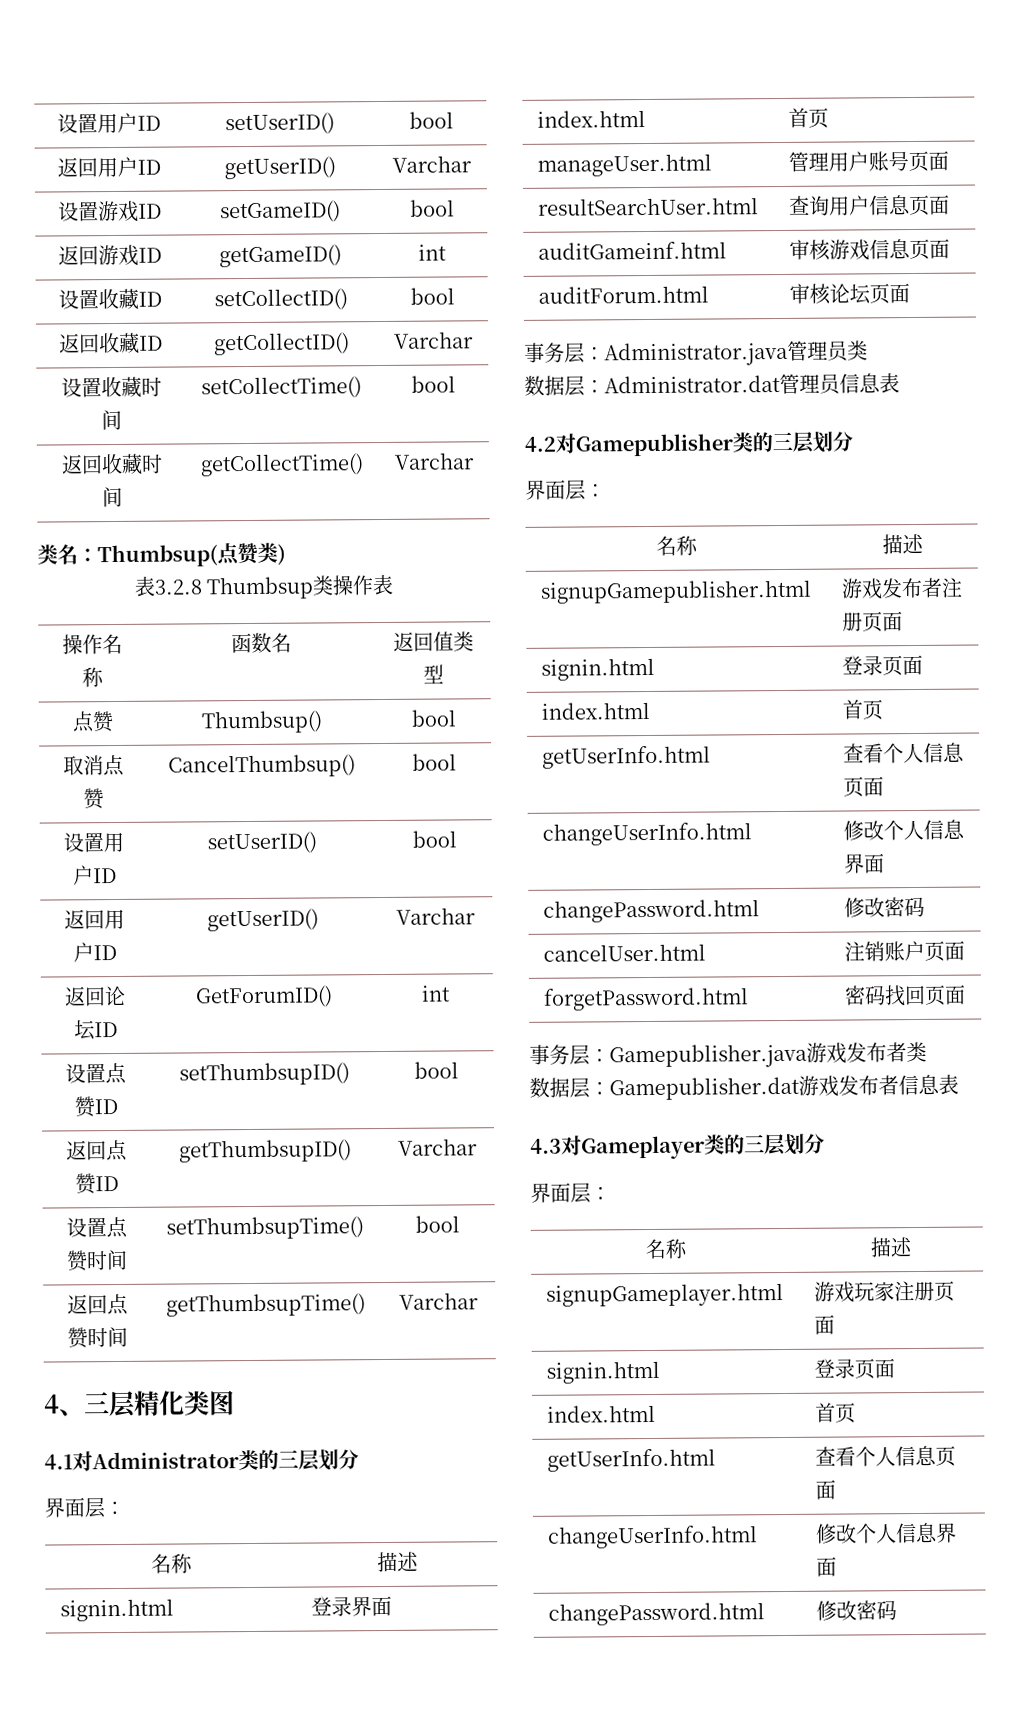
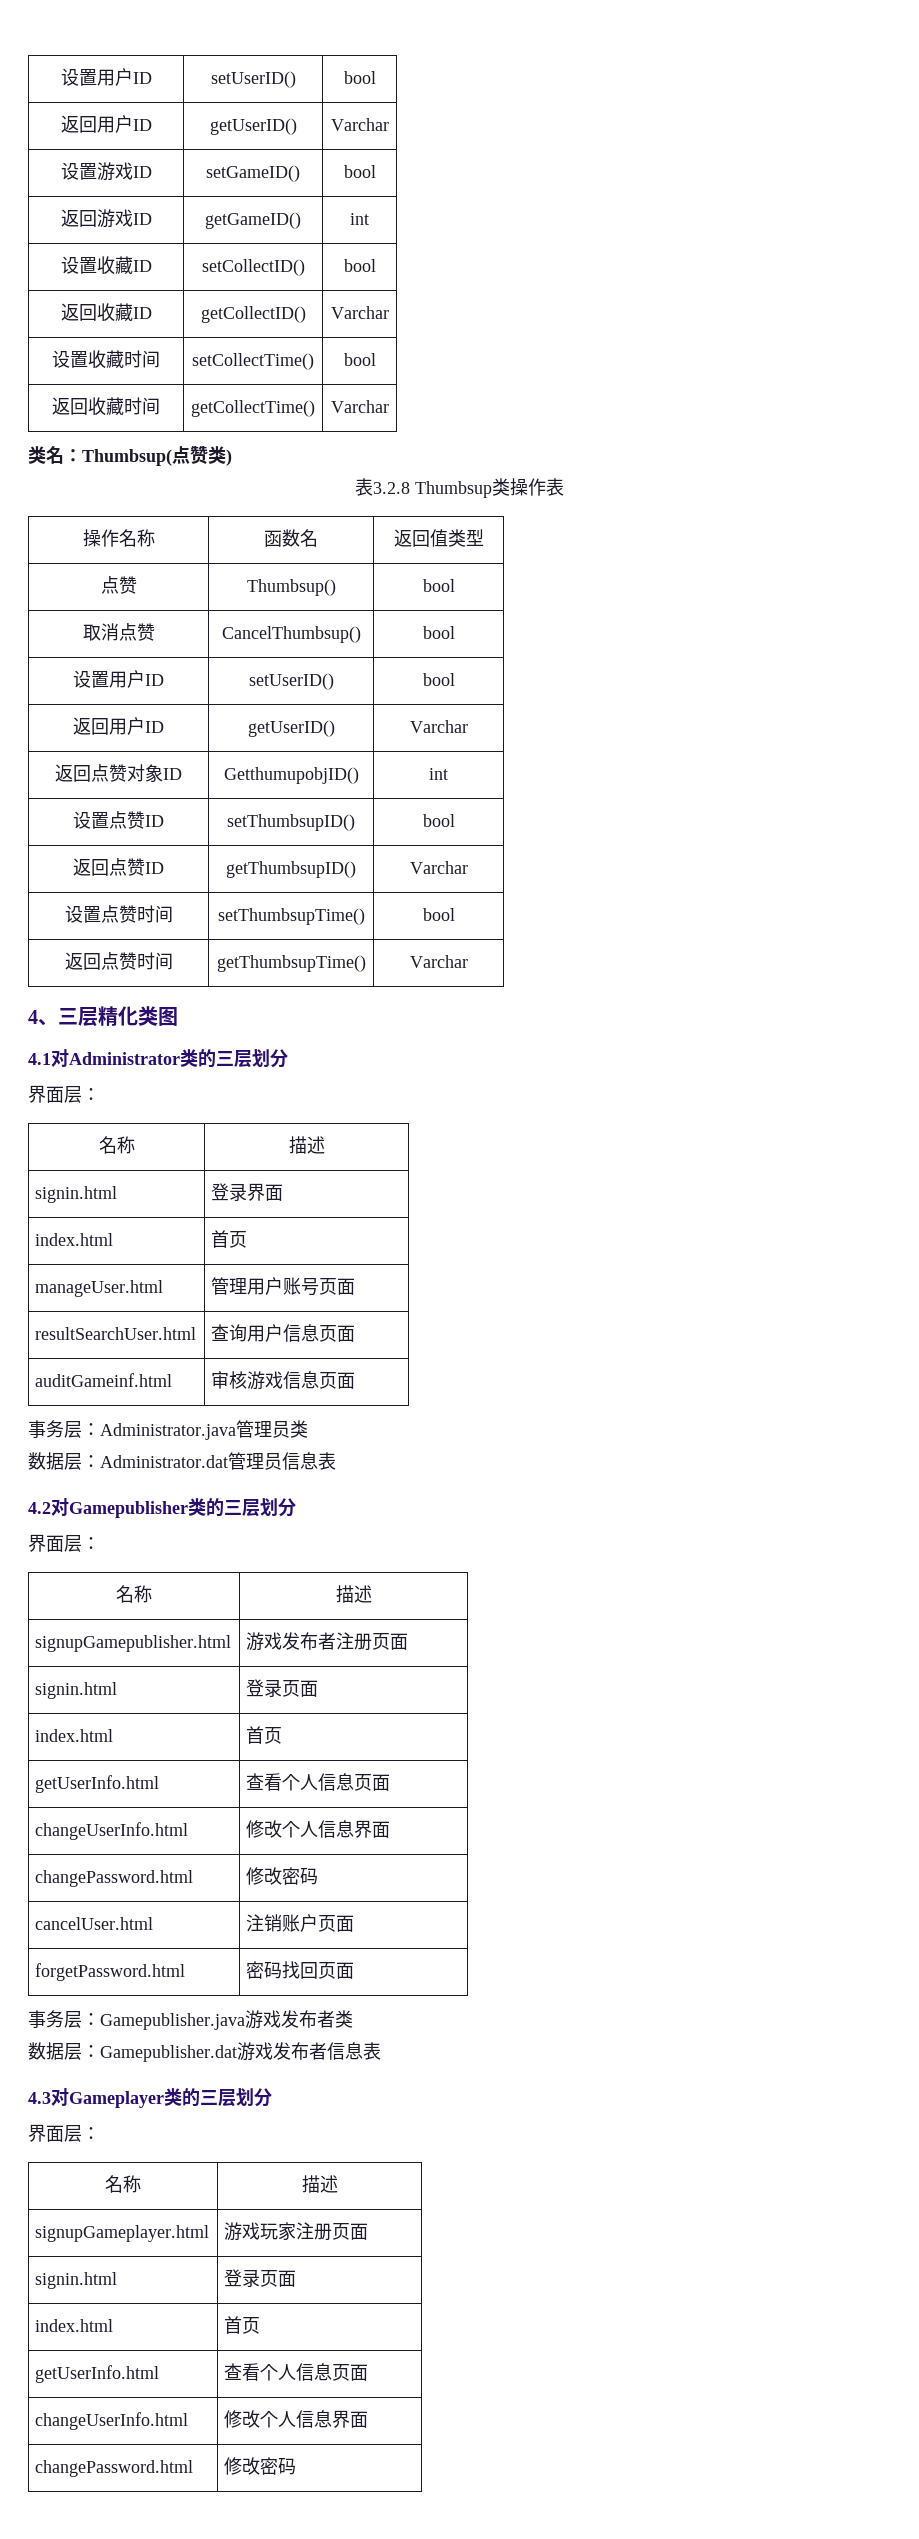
- 返回论坛ID | GetForumID() | int
+ 返回点赞对象ID | GetthumupobjID() | int
- auditForum.html | 审核论坛页面

